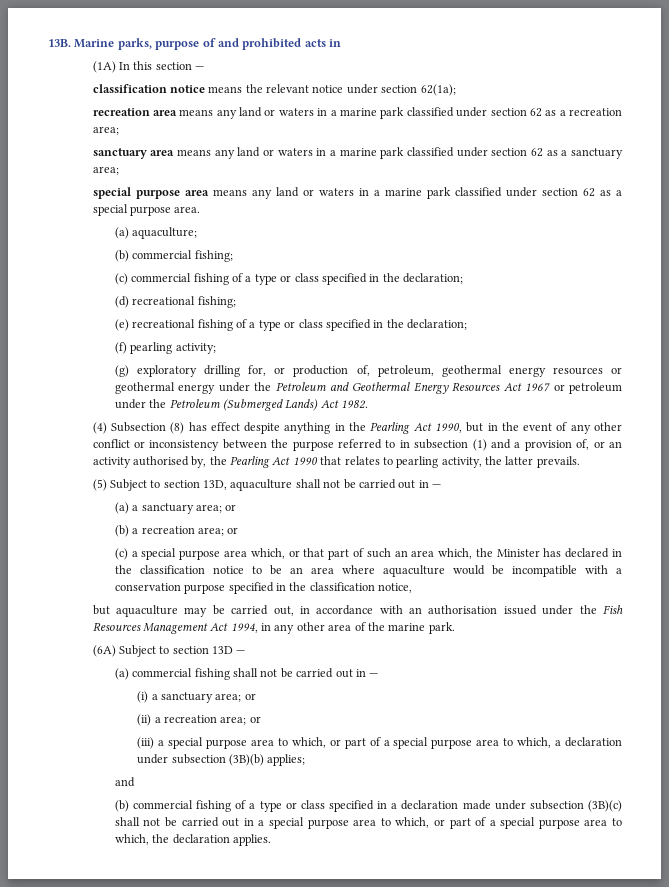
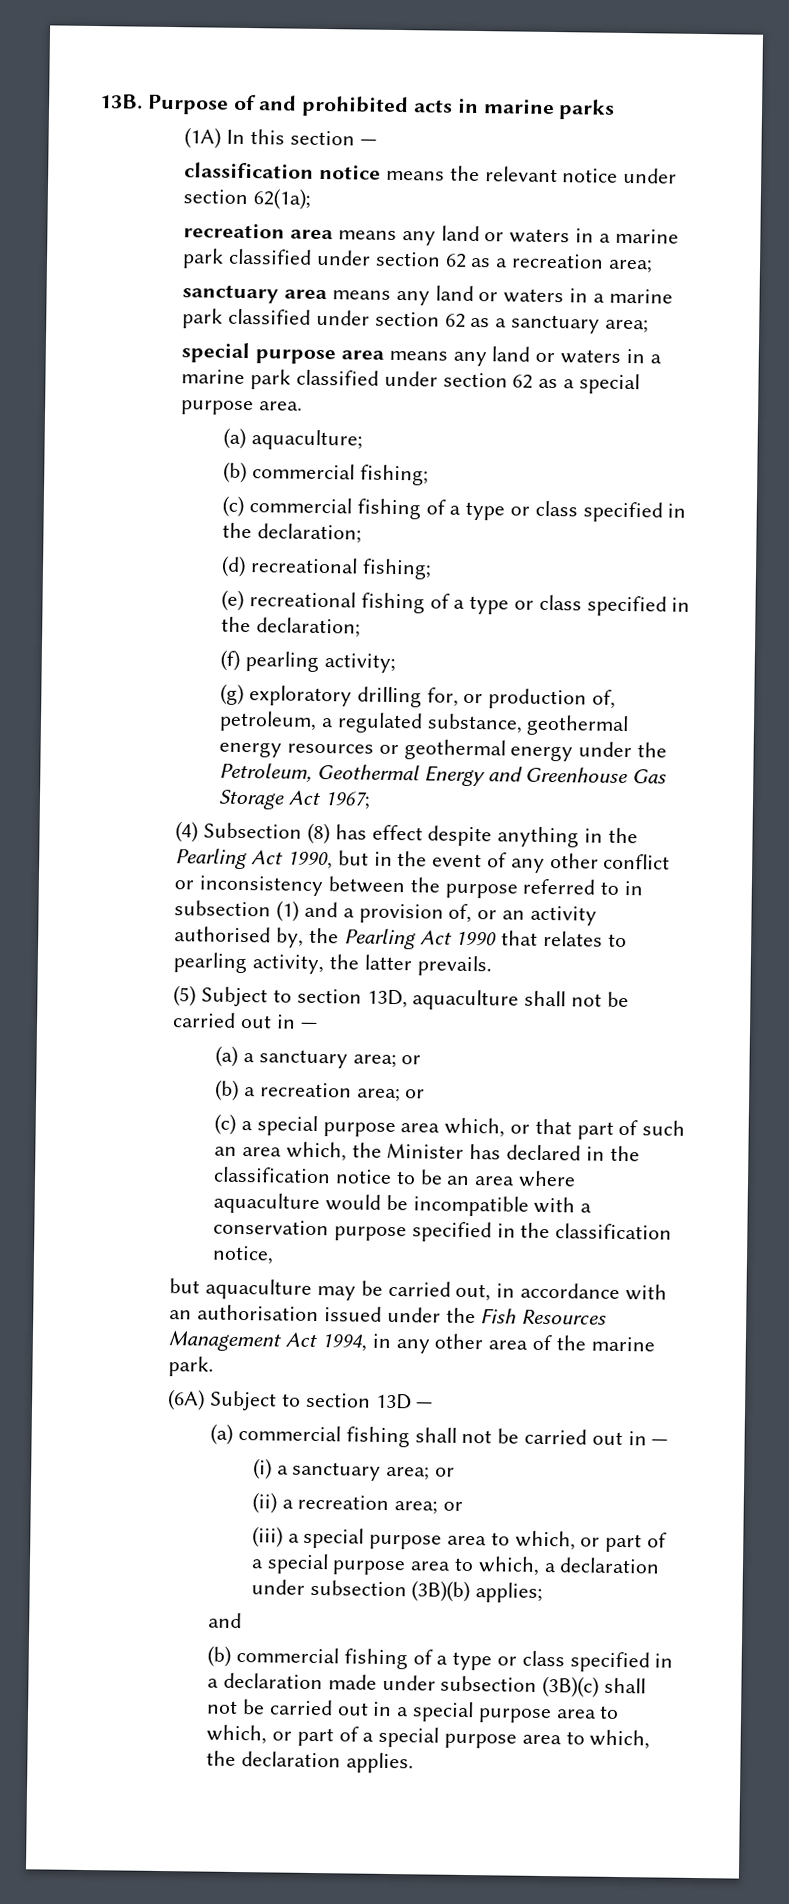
- Marine parks, purpose of and prohibited acts in
+ Purpose of and prohibited acts in marine parks
- (g) exploratory drilling for, or production of, petroleum, geothermal energy resources or geothermal energy under the Petroleum and Geothermal Energy Resources Act 1967 or petroleum under the Petroleum (Submerged Lands) Act 1982.
+ (g) exploratory drilling for, or production of, petroleum, a regulated substance, geothermal energy resources or geothermal energy under the Petroleum, Geothermal Energy and Greenhouse Gas Storage Act 1967;

